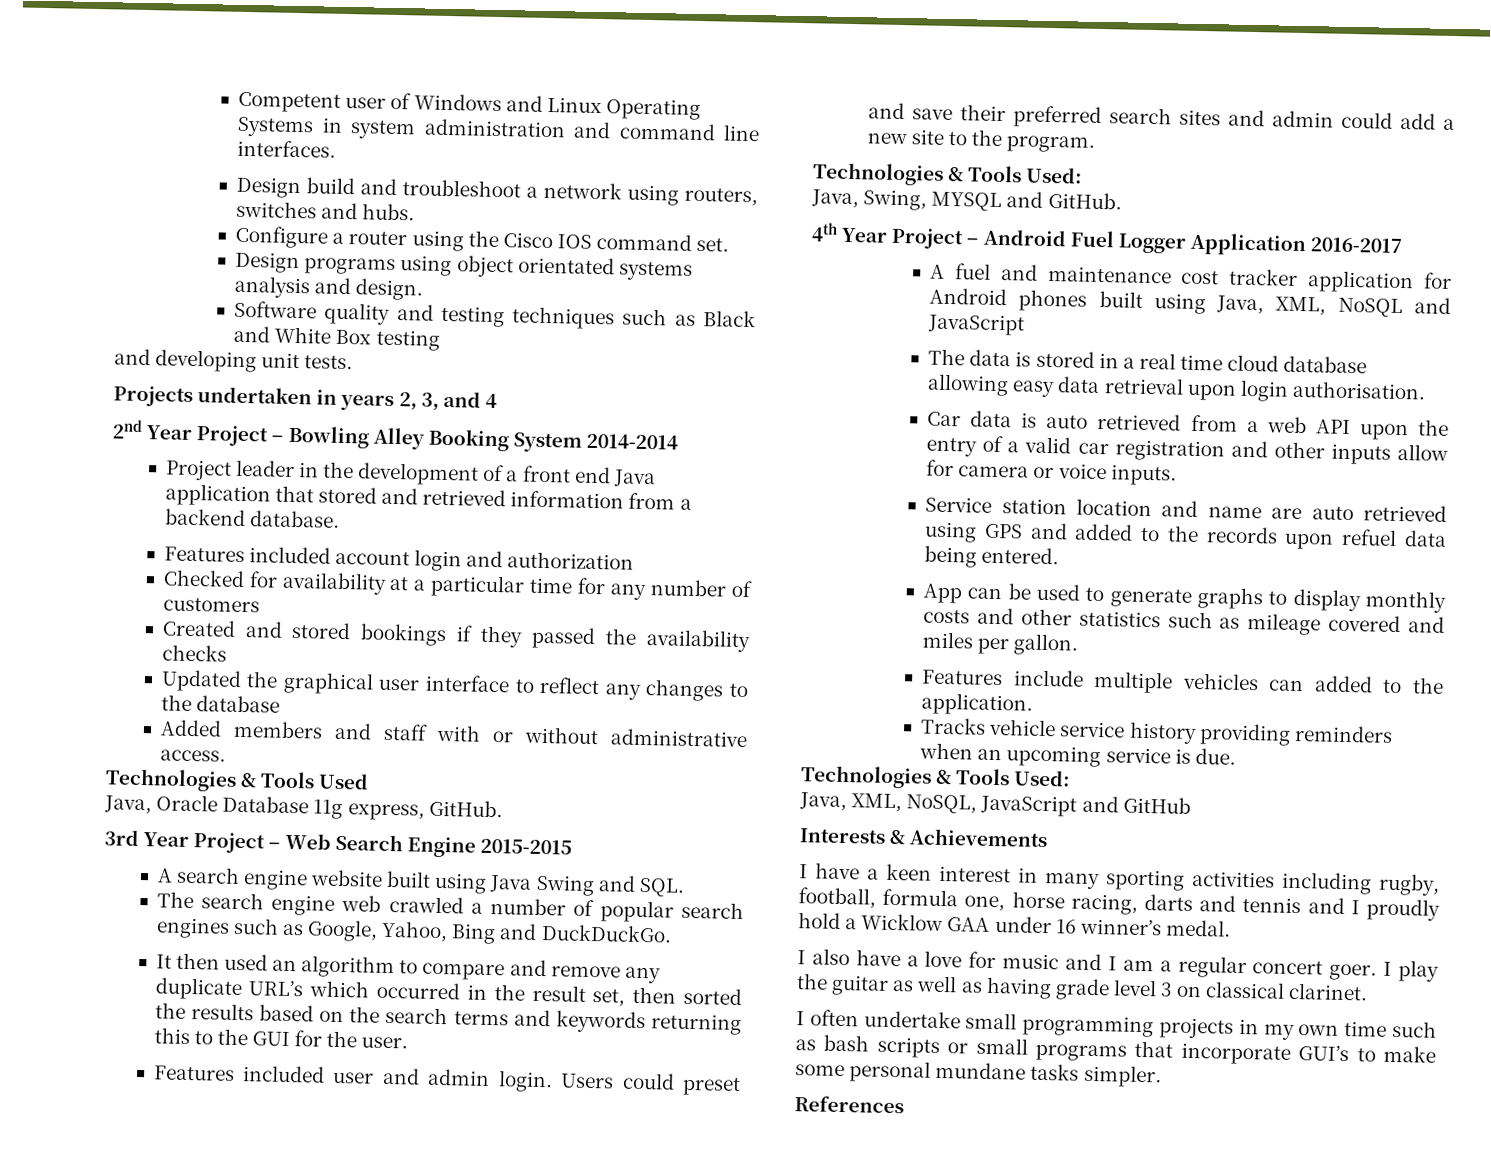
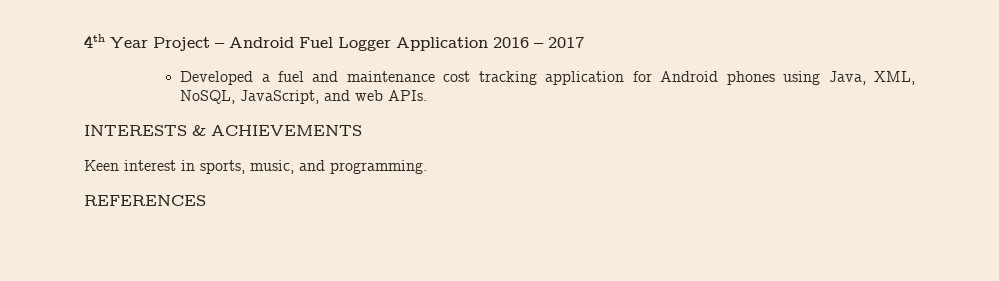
- Competent user of Windows and Linux Operating Systems in system administration and command line interfaces.
- Design build and troubleshoot a network using routers, switches and hubs.
- Configure a router using the Cisco IOS command set.
- Design programs using object orientated systems analysis and design.
- Software quality and testing techniques such as Black and White Box testing
- and developing unit tests.
- Projects undertaken in years 2, 3, and 4
- 2nd Year Project – Bowling Alley Booking System 2014-2014
- Project leader in the development of a front end Java application that stored and retrieved information from a backend database.
- Features included account login and authorization
- Checked for availability at a particular time for any number of customers
- Created and stored bookings if they passed the availability checks
- Updated the graphical user interface to reflect any changes to the database
- Added members and staff with or without administrative access.
- Technologies & Tools Used
- Java, Oracle Database 11g express, GitHub.
- 3rd Year Project – Web Search Engine 2015-2015
- A search engine website built using Java Swing and SQL.
- The search engine web crawled a number of popular search engines such as Google, Yahoo, Bing and DuckDuckGo.
- It then used an algorithm to compare and remove any duplicate URL’s which occurred in the result set, then sorted the results based on the search terms and keywords returning this to the GUI for the user.
- Features included user and admin login. Users could preset and save their preferred search sites and admin could add a new site to the program.
- Technologies & Tools Used:
- Java, Swing, MYSQL and GitHub.
- 4th Year Project – Android Fuel Logger Application 2016-2017
- A fuel and maintenance cost tracker application for Android phones built using Java, XML, NoSQL and JavaScript
- The data is stored in a real time cloud database allowing easy data retrieval upon login authorisation.
- Car data is auto retrieved from a web API upon the entry of a valid car registration and other inputs allow for camera or voice inputs.
- Service station location and name are auto retrieved using GPS and added to the records upon refuel data being entered.
- App can be used to generate graphs to display monthly costs and other statistics such as mileage covered and miles per gallon.
- Features include multiple vehicles can added to the application.
- Tracks vehicle service history providing reminders when an upcoming service is due.
- Technologies & Tools Used:
- Java, XML, NoSQL, JavaScript and GitHub
- Interests & Achievements
- I have a keen interest in many sporting activities including rugby, football, formula one, horse racing, darts and tennis and I proudly hold a Wicklow GAA under 16 winner’s medal.
- I also have a love for music and I am a regular concert goer. I play the guitar as well as having grade level 3 on classical clarinet.
- I often undertake small programming projects in my own time such as bash scripts or small programs that incorporate GUI’s to make some personal mundane tasks simpler.
- References
+ 4th Year Project – Android Fuel Logger Application 2016 – 2017
+ Developed a fuel and maintenance cost tracking application for Android phones using Java, XML, NoSQL, JavaScript, and web APIs.
+ INTERESTS & ACHIEVEMENTS
+ Keen interest in sports, music, and programming.
+ REFERENCES

